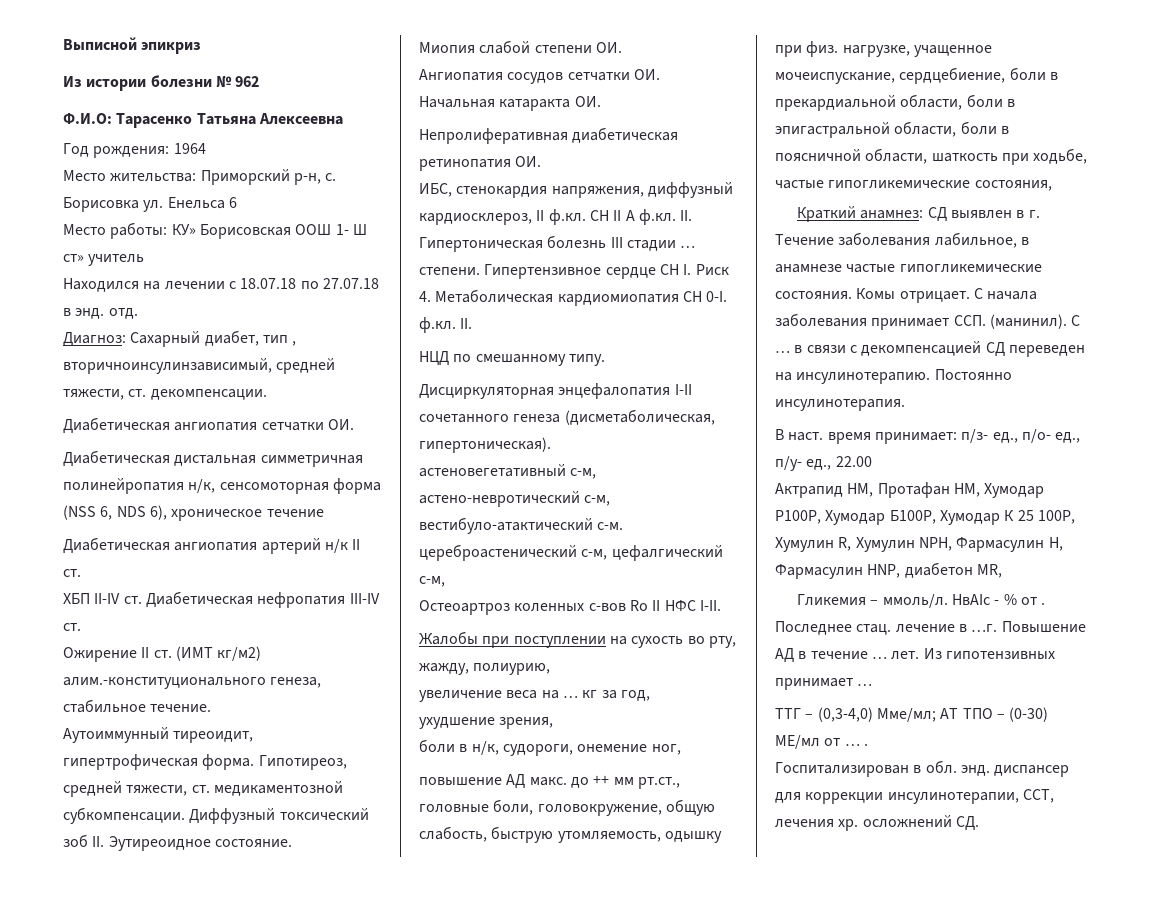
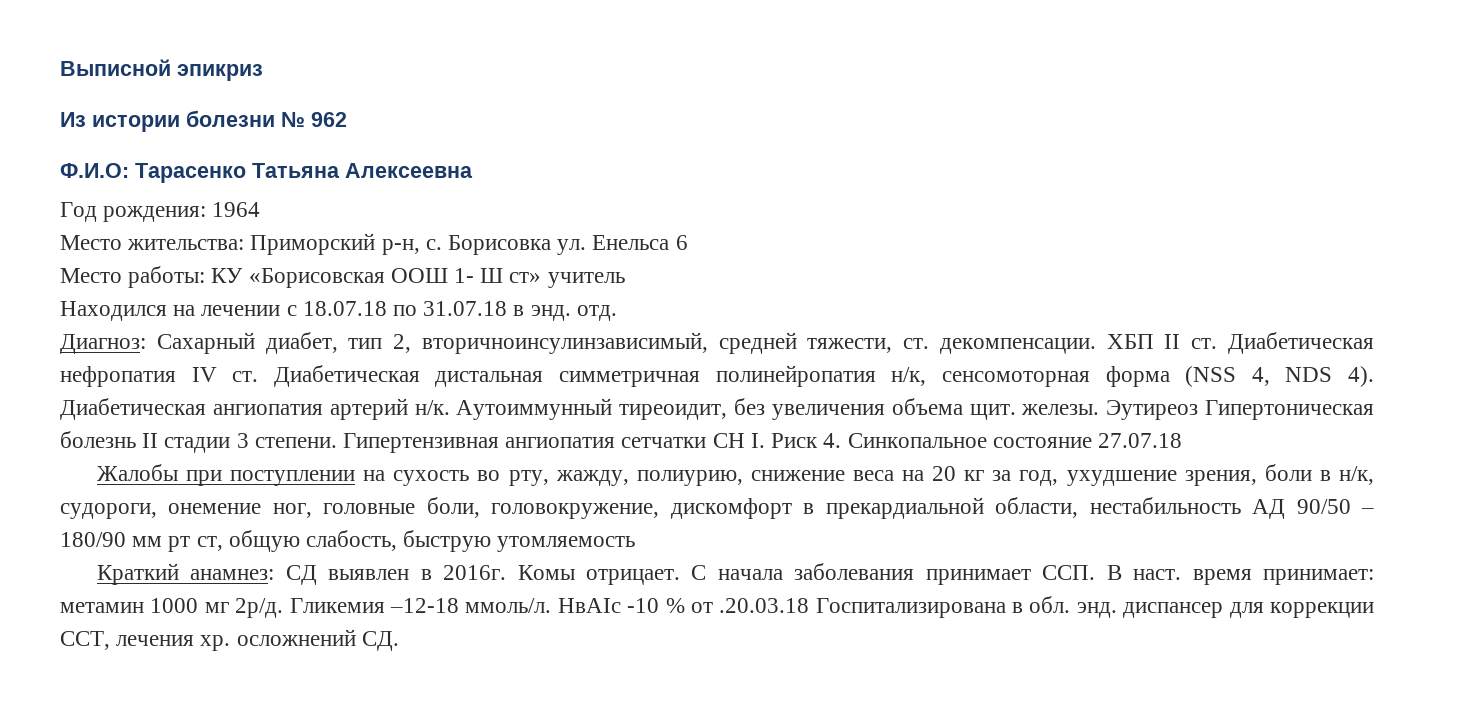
- Место работы: КУ» Борисовская ООШ 1- Ш ст» учитель
+ Место работы: КУ «Борисовская ООШ 1- Ш ст» учитель
- Находился на лечении с 18.07.18 по 27.07.18 в энд. отд.
+ Находился на лечении с 18.07.18 по 31.07.18 в энд. отд.
- Диагноз: Сахарный диабет, тип , вторичноинсулинзависимый, средней тяжести, ст. декомпенсации.
- Диабетическая ангиопатия сетчатки ОИ.
- Диабетическая дистальная симметричная полинейропатия н/к, сенсомоторная форма (NSS 6, NDS 6), хроническое течение
- Диабетическая ангиопатия артерий н/к II ст.
- ХБП II-IV ст. Диабетическая нефропатия III-IV ст.
- Ожирение II ст. (ИМТ кг/м2) алим.-конституционального генеза, стабильное течение.
- Аутоиммунный тиреоидит, гипертрофическая форма. Гипотиреоз, средней тяжести, ст. медикаментозной субкомпенсации. Диффузный токсический зоб II. Эутиреоидное состояние.
- Миопия слабой степени ОИ.
- Ангиопатия сосудов сетчатки ОИ. Начальная катаракта ОИ.
- Непролиферативная диабетическая ретинопатия ОИ.
- ИБС, стенокардия напряжения, диффузный кардиосклероз, II ф.кл. СН II А ф.кл. II. Гипертоническая болезнь III стадии … степени. Гипертензивное сердце СН I. Риск 4. Метаболическая кардиомиопатия СН 0-I. ф.кл. II.
- НЦД по смешанному типу.
- Дисциркуляторная энцефалопатия I-II сочетанного генеза (дисметаболическая, гипертоническая).
- астеновегетативный с-м, астено-невротический с-м, вестибуло-атактический с-м. цереброастенический с-м, цефалгический с-м,
- Остеоартроз коленных с-вов Rо II НФС I-II.
+ Диагноз: Сахарный диабет, тип 2, вторичноинсулинзависимый, средней тяжести, ст. декомпенсации. ХБП II ст. Диабетическая нефропатия IV ст. Диабетическая дистальная симметричная полинейропатия н/к, сенсомоторная форма (NSS 4, NDS 4). Диабетическая ангиопатия артерий н/к. Аутоиммунный тиреоидит, без увеличения объема щит. железы. Эутиреоз Гипертоническая болезнь II стадии 3 степени. Гипертензивная ангиопатия сетчатки СН I. Риск 4. Синкопальное состояние 27.07.18
- Жалобы при поступлении на сухость во рту, жажду, полиурию,
- увеличение веса на … кг за год,
- ухудшение зрения,
- боли в н/к, судороги, онемение ног,
- повышение АД макс. до ++ мм рт.ст., головные боли, головокружение, общую слабость, быструю утомляемость, одышку при физ. нагрузке, учащенное мочеиспускание, сердцебиение, боли в прекардиальной области, боли в эпигастральной области, боли в поясничной области, шаткость при ходьбе, частые гипогликемические состояния,
+ Жалобы при поступлении на сухость во рту, жажду, полиурию, снижение веса на 20 кг за год, ухудшение зрения, боли в н/к, судороги, онемение ног, головные боли, головокружение, дискомфорт в прекардиальной области, нестабильность АД 90/50 – 180/90 мм рт ст, общую слабость, быструю утомляемость
- Краткий анамнез: СД выявлен в г. Течение заболевания лабильное, в анамнезе частые гипогликемические состояния.
+ Краткий анамнез: СД выявлен в 2016г.
- С начала заболевания принимает ССП. (манинил). С … в связи с декомпенсацией СД переведен на инсулинотерапию. Постоянно инсулинотерапия.
- В наст. время принимает: п/з- ед., п/о- ед., п/у- ед., 22.00
- Актрапид НМ, Протафан НМ, Хумодар Р100Р, Хумодар Б100Р, Хумодар К 25 100Р, Хумулин R, Хумулин NРН, Фармасулин Н, Фармасулин НNР, диабетон МR,
- Гликемия – ммоль/л.
+ С начала заболевания принимает ССП. В наст. время принимает: метамин 1000 мг 2р/д. Гликемия –12-18 ммоль/л.
- НвАIс - % от . Последнее стац. лечение в …г. Повышение АД в течение … лет. Из гипотензивных принимает …
- ТТГ – (0,3-4,0) Мме/мл; АТ ТПО – (0-30) МЕ/мл от … .
- Госпитализирован в обл. энд. диспансер для коррекции инсулинотерапии, ССТ, лечения хр. осложнений СД.
+ НвАIс -10 % от .20.03.18 Госпитализирована в обл. энд. диспансер для коррекции ССТ, лечения хр. осложнений СД.

